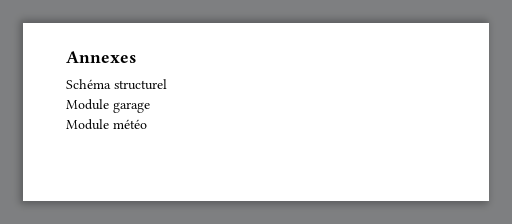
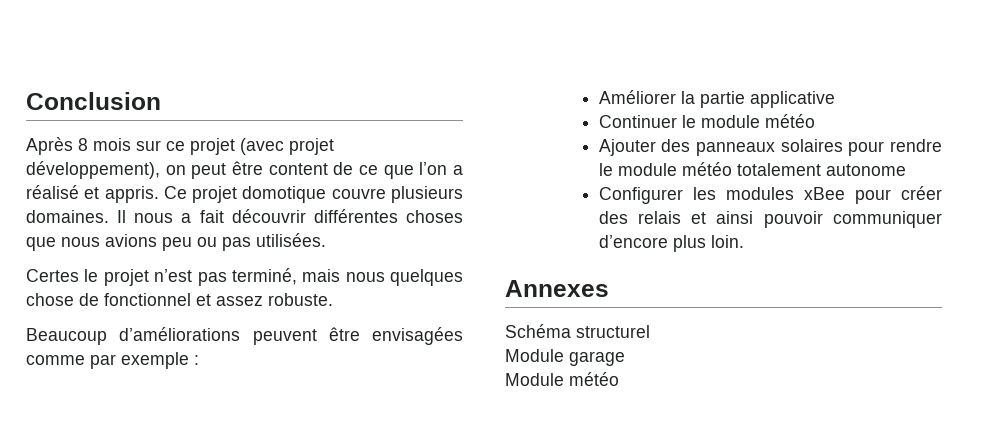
+ Conclusion
+ Après 8 mois sur ce projet (avec projet développement), on peut être content de ce que l’on a réalisé et appris. Ce projet domotique couvre plusieurs domaines. Il nous a fait découvrir différentes choses que nous avions peu ou pas utilisées.
+ Certes le projet n’est pas terminé, mais nous quelques chose de fonctionnel et assez robuste.
+ Beaucoup d’améliorations peuvent être envisagées comme par exemple :
+ Améliorer la partie applicative
+ Continuer le module météo
+ Ajouter des panneaux solaires pour rendre le module météo totalement autonome
+ Configurer les modules xBee pour créer des relais et ainsi pouvoir communiquer d’encore plus loin.

